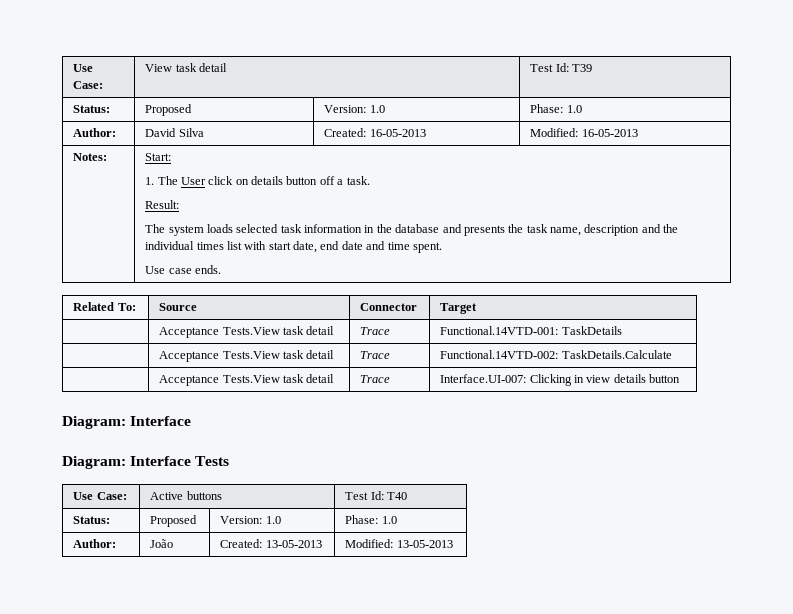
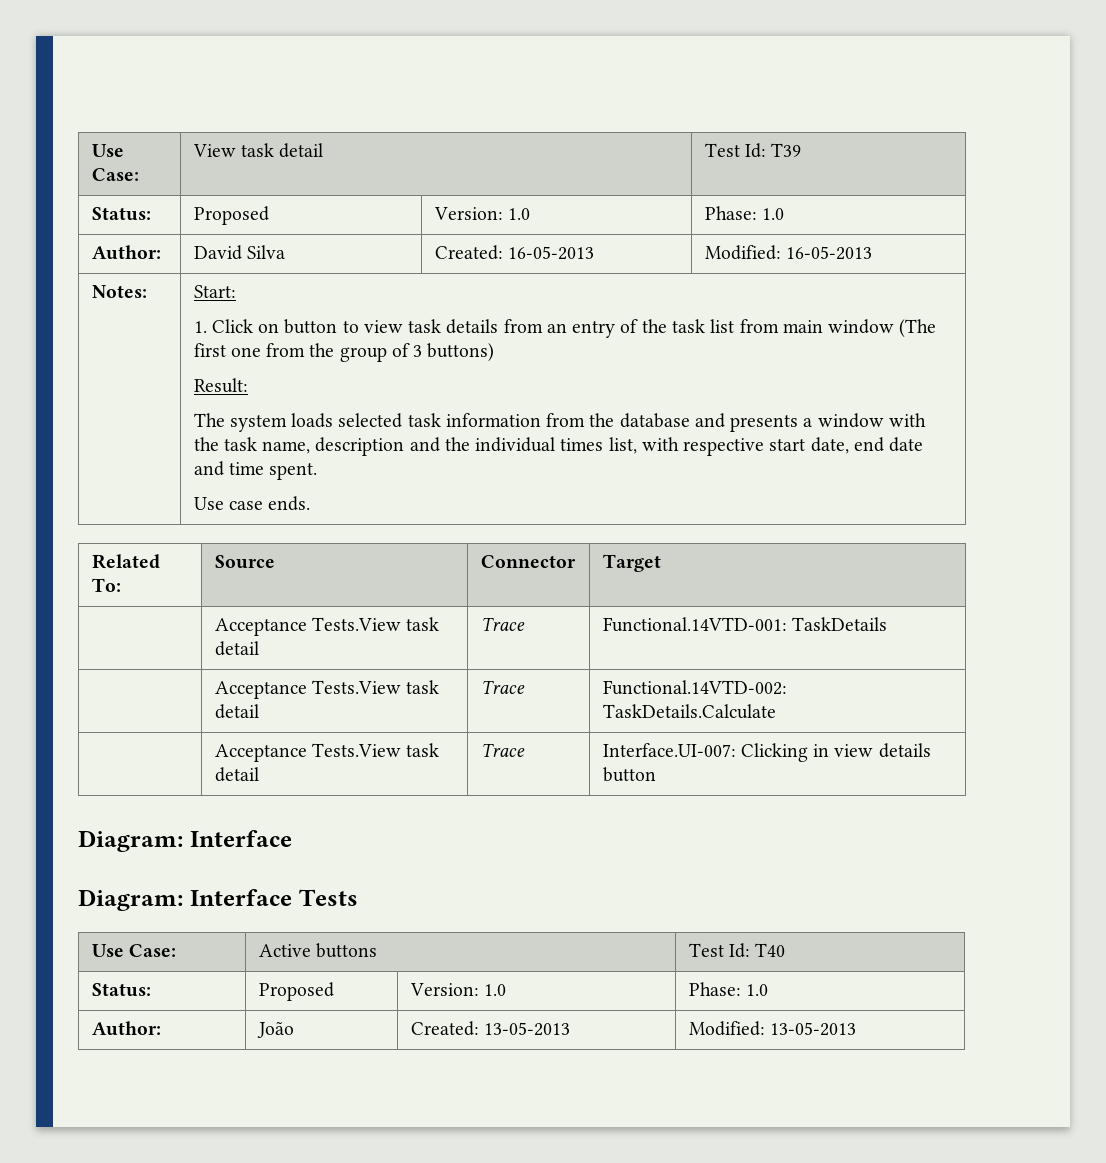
- 1. The User click on details button off a task.
+ 1. Click on button to view task details from an entry of the task list from main window (The first one from the group of 3 buttons)
- The system loads selected task information in the database and presents the task name, description and the individual times list with start date, end date and time spent.
+ The system loads selected task information from the database and presents a window with the task name, description and the individual times list, with respective start date, end date and time spent.

